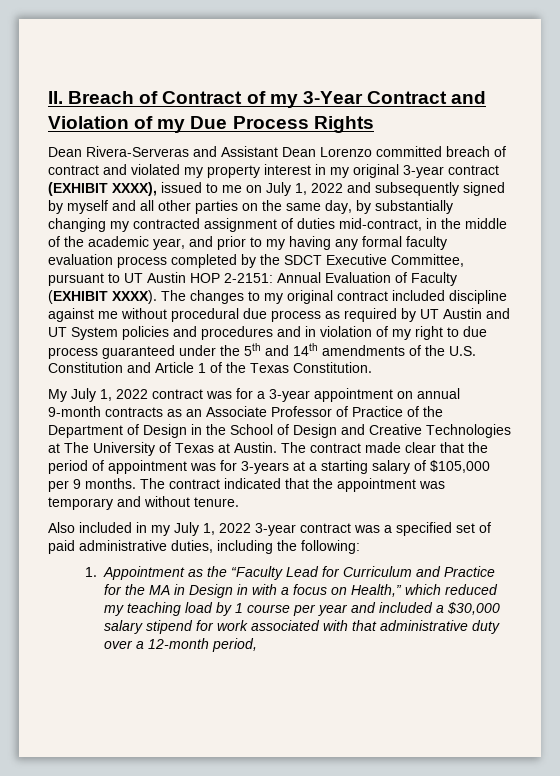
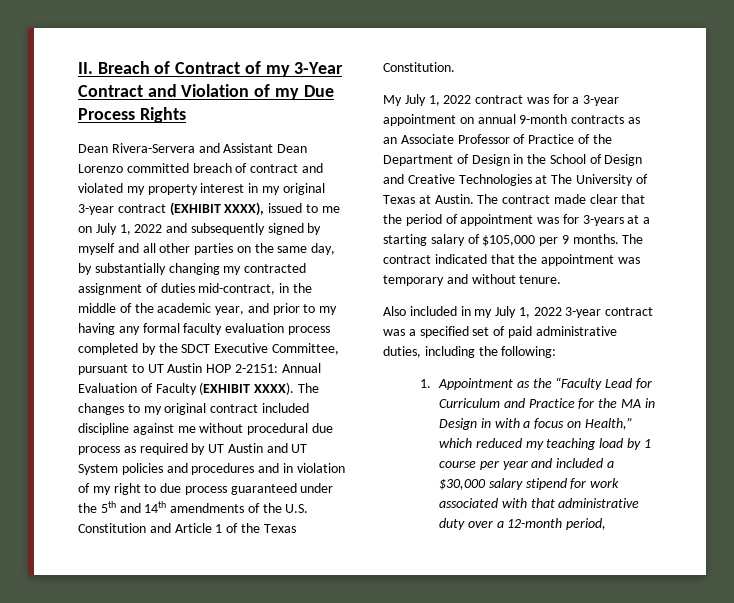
- Dean Rivera-Serveras and Assistant Dean Lorenzo committed breach of contract and violated my property interest in my original 3-year contract (EXHIBIT XXXX), issued to me on July 1, 2022 and subsequently signed by myself and all other parties on the same day, by substantially changing my contracted assignment of duties mid-contract, in the middle of the academic year, and prior to my having any formal faculty evaluation process completed by the SDCT Executive Committee, pursuant to UT Austin HOP 2-2151:
+ Dean Rivera-Servera and Assistant Dean Lorenzo committed breach of contract and violated my property interest in my original 3-year contract (EXHIBIT XXXX), issued to me on July 1, 2022 and subsequently signed by myself and all other parties on the same day, by substantially changing my contracted assignment of duties mid-contract, in the middle of the academic year, and prior to my having any formal faculty evaluation process completed by the SDCT Executive Committee, pursuant to UT Austin HOP 2-2151:

